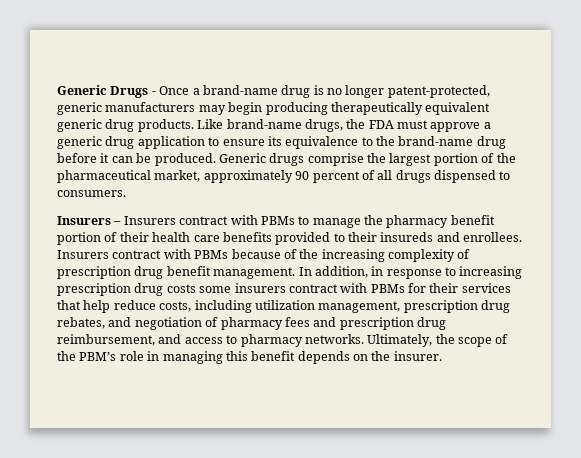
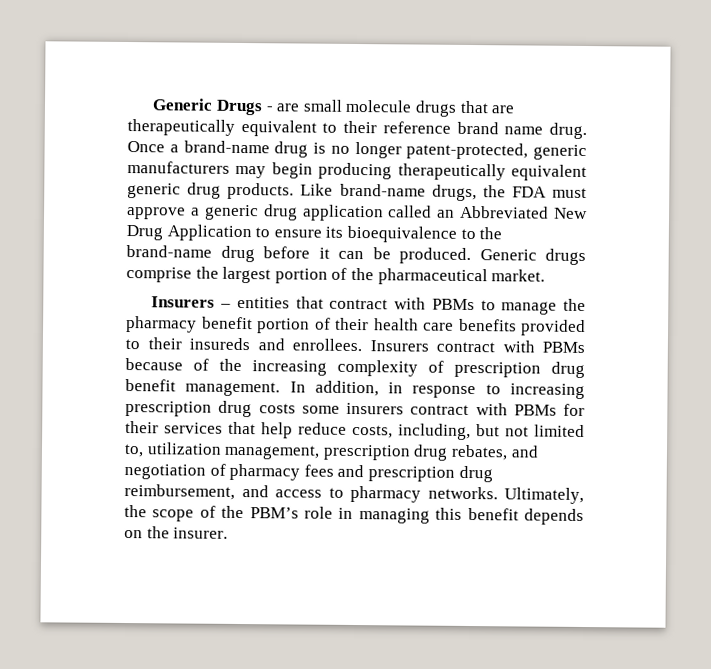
- Generic Drugs - Once a brand-name drug is no longer patent-protected, generic manufacturers may begin producing therapeutically equivalent generic drug products.
+ Generic Drugs - are small molecule drugs that are therapeutically equivalent to their reference brand name drug. Once a brand-name drug is no longer patent-protected, generic manufacturers may begin producing therapeutically equivalent generic drug products.
- Like brand-name drugs, the FDA must approve a generic drug application to ensure its equivalence to the brand-name drug before it can be produced.
+ Like brand-name drugs, the FDA must approve a generic drug application called an Abbreviated New Drug Application to ensure its bioequivalence to the brand-name drug before it can be produced.
- Generic drugs comprise the largest portion of the pharmaceutical market, approximately 90 percent of all drugs dispensed to consumers.
+ Generic drugs comprise the largest portion of the pharmaceutical market.
- Insurers – Insurers contract with PBMs to manage the pharmacy benefit portion of their health care benefits provided to their insureds and enrollees.
+ Insurers – entities that contract with PBMs to manage the pharmacy benefit portion of their health care benefits provided to their insureds and enrollees.
- In addition, in response to increasing prescription drug costs some insurers contract with PBMs for their services that help reduce costs, including utilization management, prescription drug rebates, and negotiation of pharmacy fees and prescription drug reimbursement, and access to pharmacy networks.
+ In addition, in response to increasing prescription drug costs some insurers contract with PBMs for their services that help reduce costs, including, but not limited to, utilization management, prescription drug rebates, and negotiation of pharmacy fees and prescription drug reimbursement, and access to pharmacy networks.

